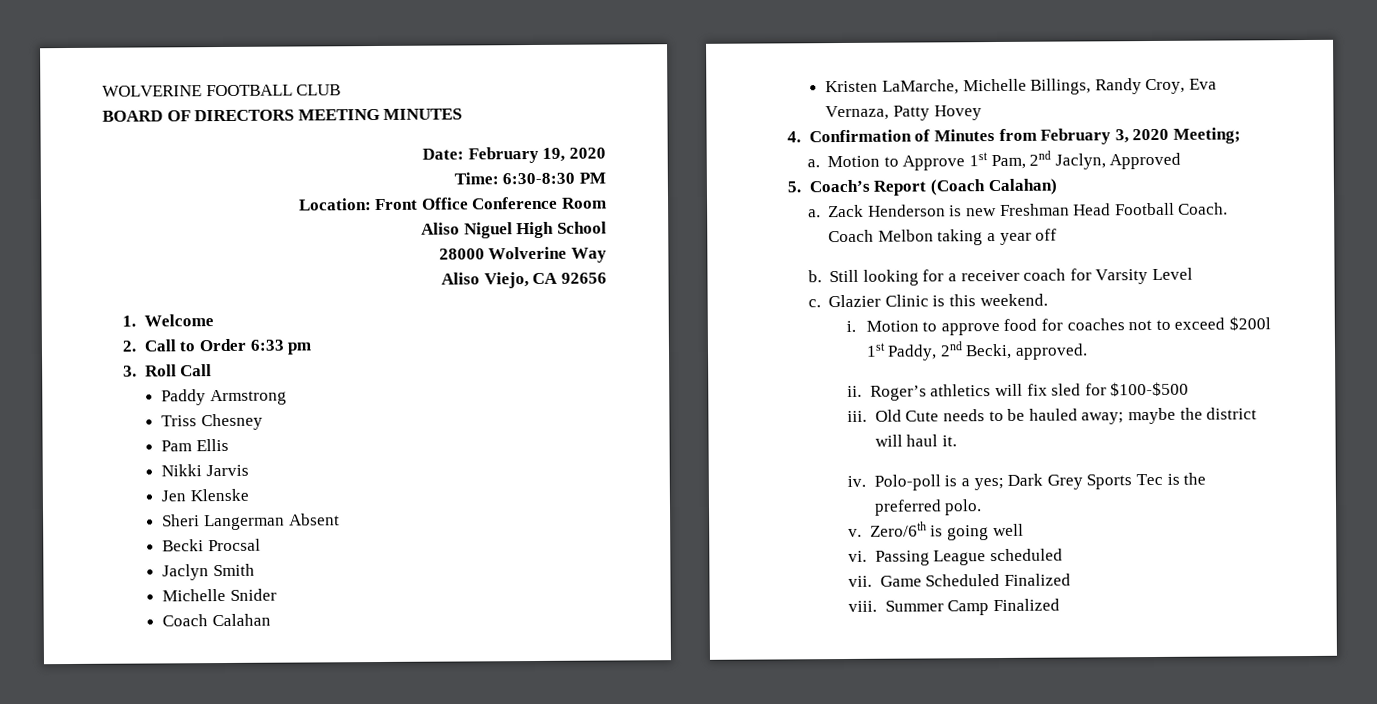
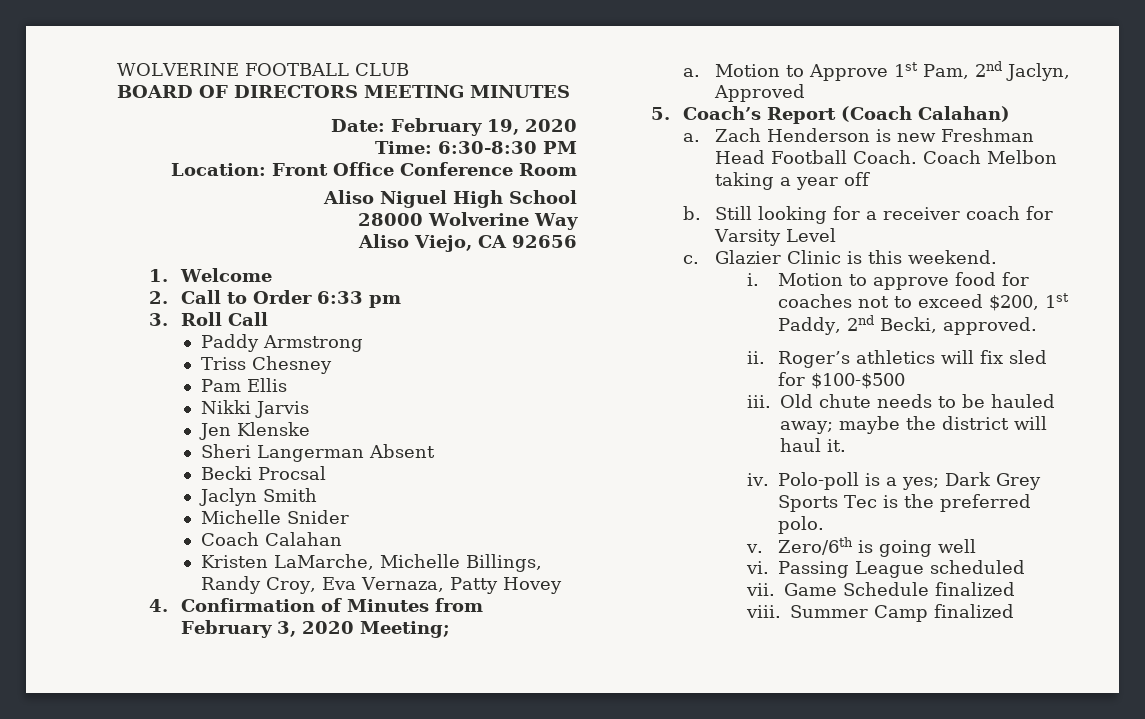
- Zack Henderson is new Freshman Head Football Coach.
+ Zach Henderson is new Freshman Head Football Coach.
- Motion to approve food for coaches not to exceed $200l 1st Paddy, 2nd Becki, approved.
+ Motion to approve food for coaches not to exceed $200, 1st Paddy, 2nd Becki, approved.
- Old Cute needs to be hauled away; maybe the district will haul it.
+ Old chute needs to be hauled away; maybe the district will haul it.
- Game Scheduled Finalized
+ Game Schedule finalized
- Summer Camp Finalized
+ Summer Camp finalized

